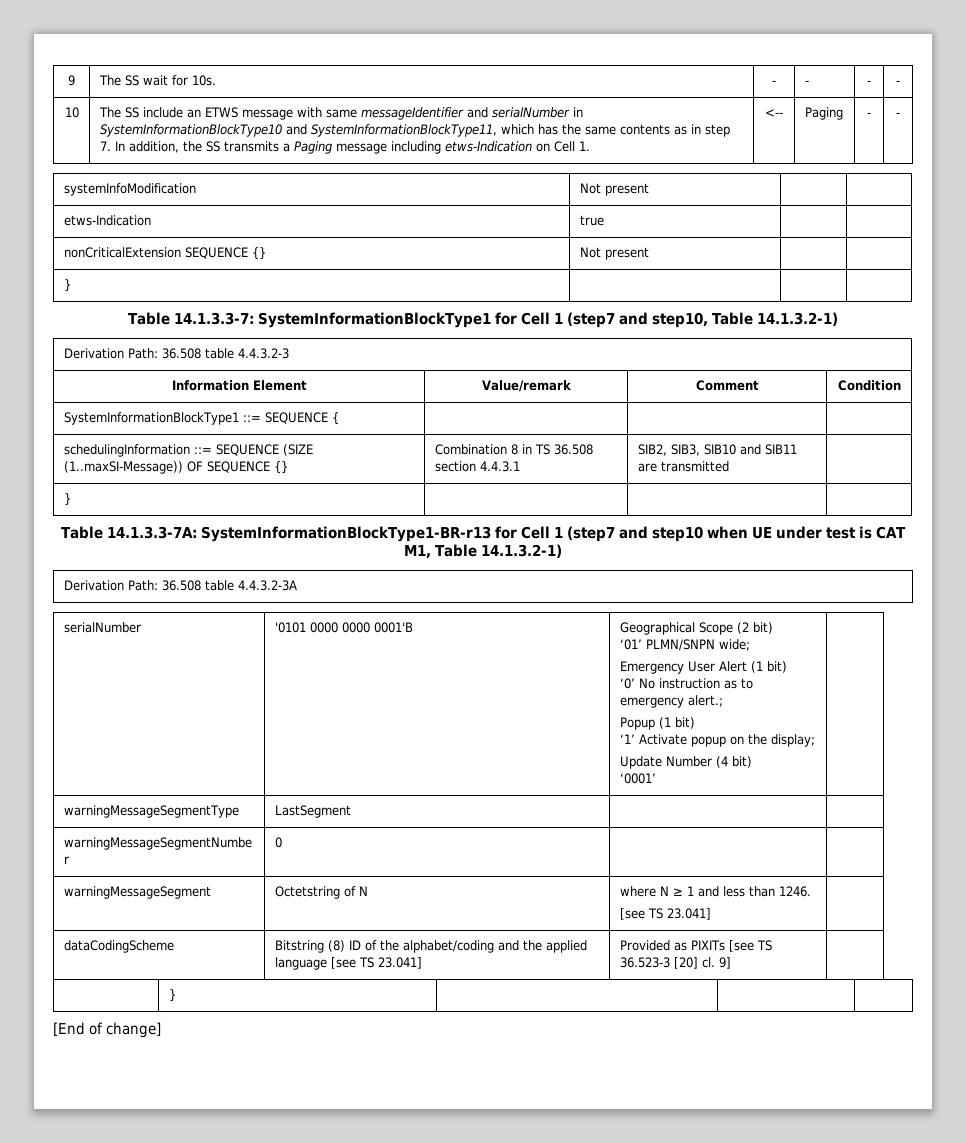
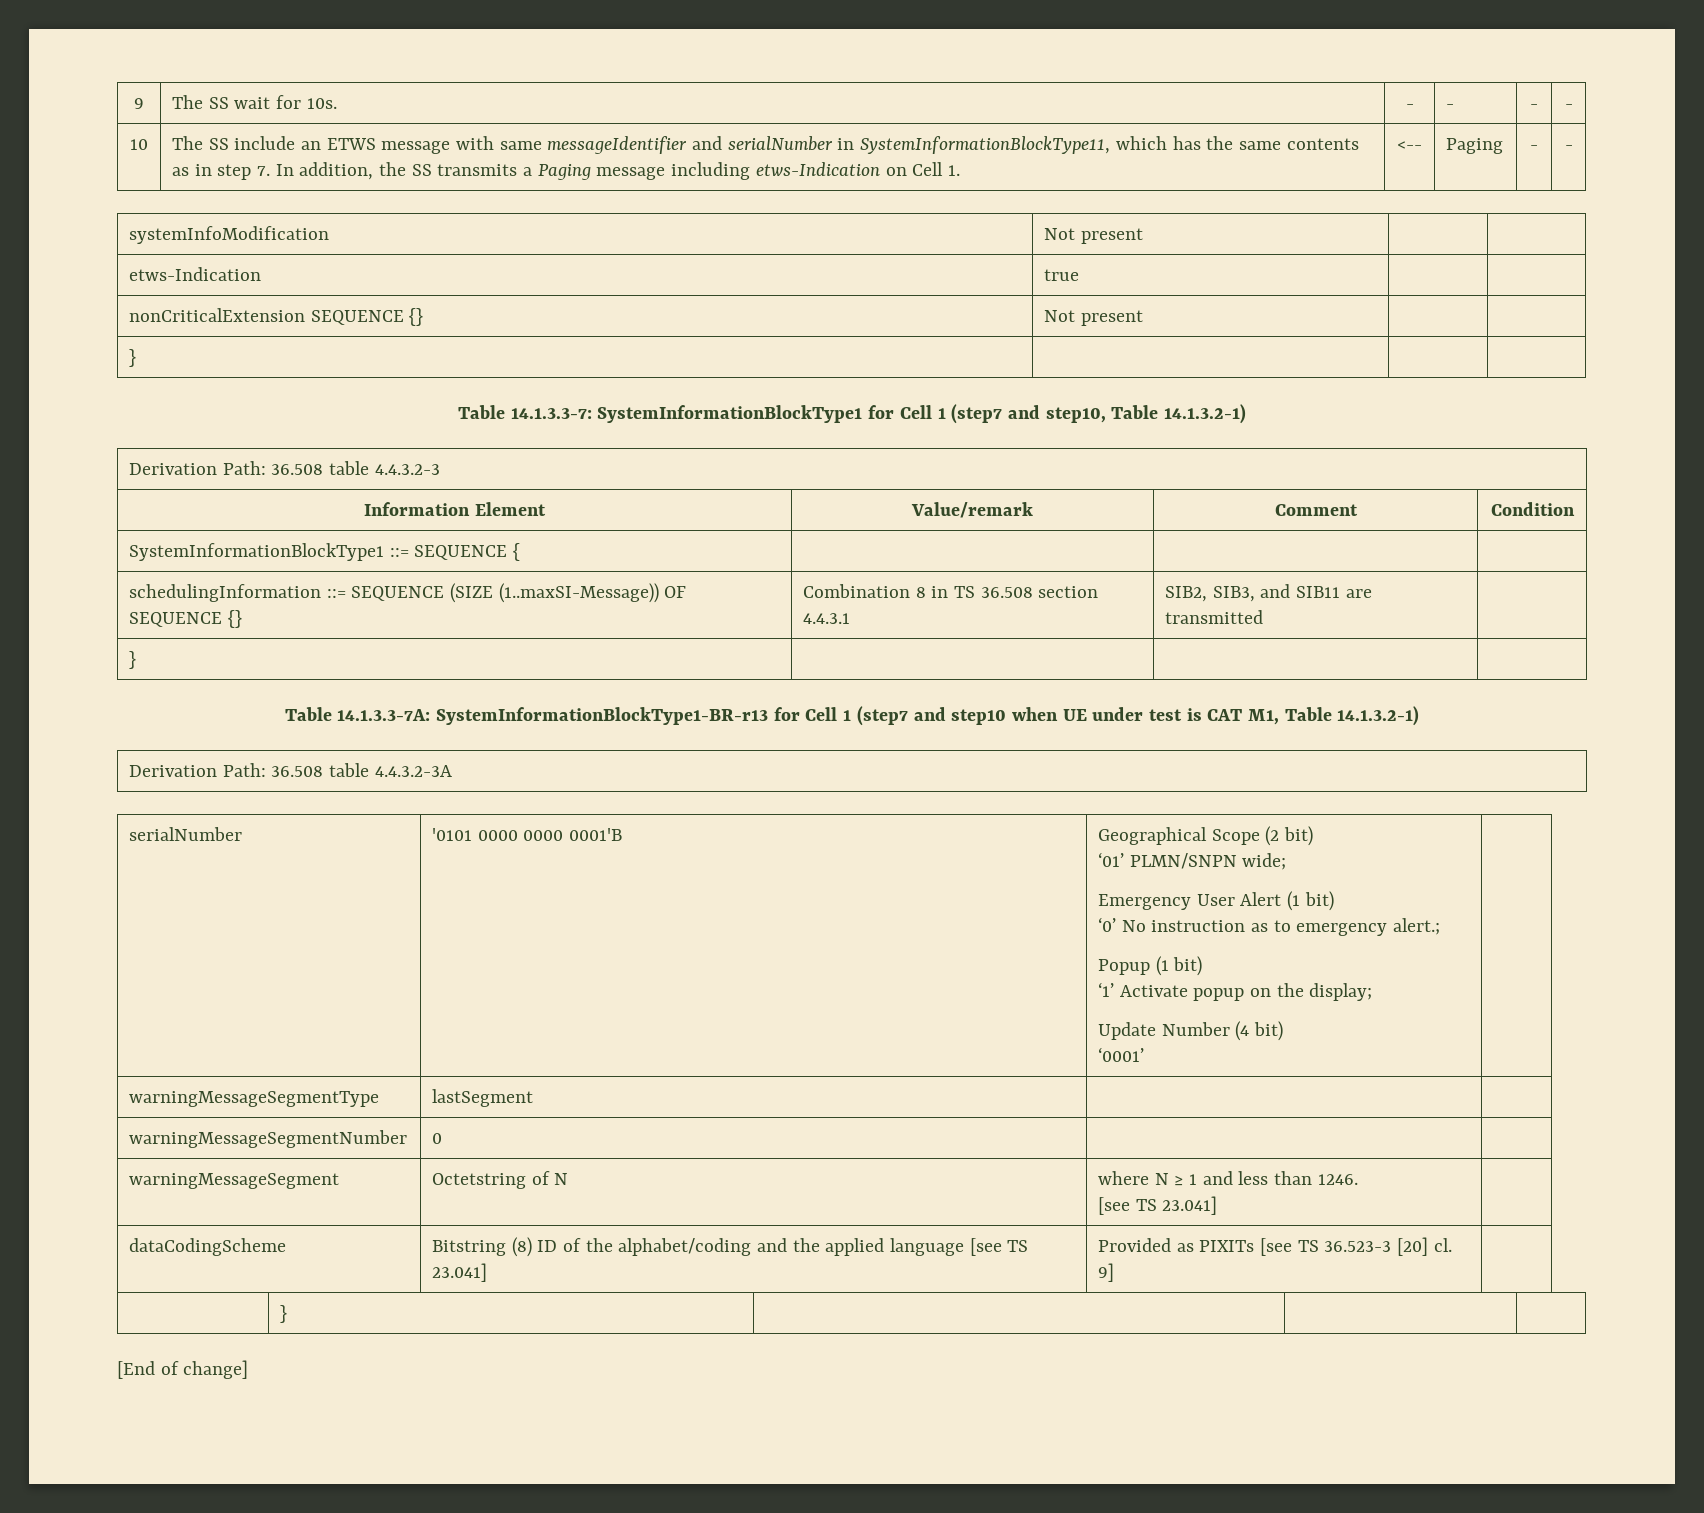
- The SS include an ETWS message with same messageIdentifier and serialNumber in SystemInformationBlockType10 and SystemInformationBlockType11, which has the same contents as in step 7. In addition, the SS transmits a Paging message including etws-Indication on Cell 1.
+ The SS include an ETWS message with same messageIdentifier and serialNumber in SystemInformationBlockType11, which has the same contents as in step 7. In addition, the SS transmits a Paging message including etws-Indication on Cell 1.
- schedulingInformation ::= SEQUENCE (SIZE (1..maxSI-Message)) OF SEQUENCE {} | Combination 8 in TS 36.508 section 4.4.3.1 | SIB2, SIB3, SIB10 and SIB11 are transmitted |
+ schedulingInformation ::= SEQUENCE (SIZE (1..maxSI-Message)) OF SEQUENCE {} | Combination 8 in TS 36.508 section 4.4.3.1 | SIB2, SIB3, and SIB11 are transmitted |
- warningMessageSegmentType | LastSegment | |
+ warningMessageSegmentType | lastSegment | |

